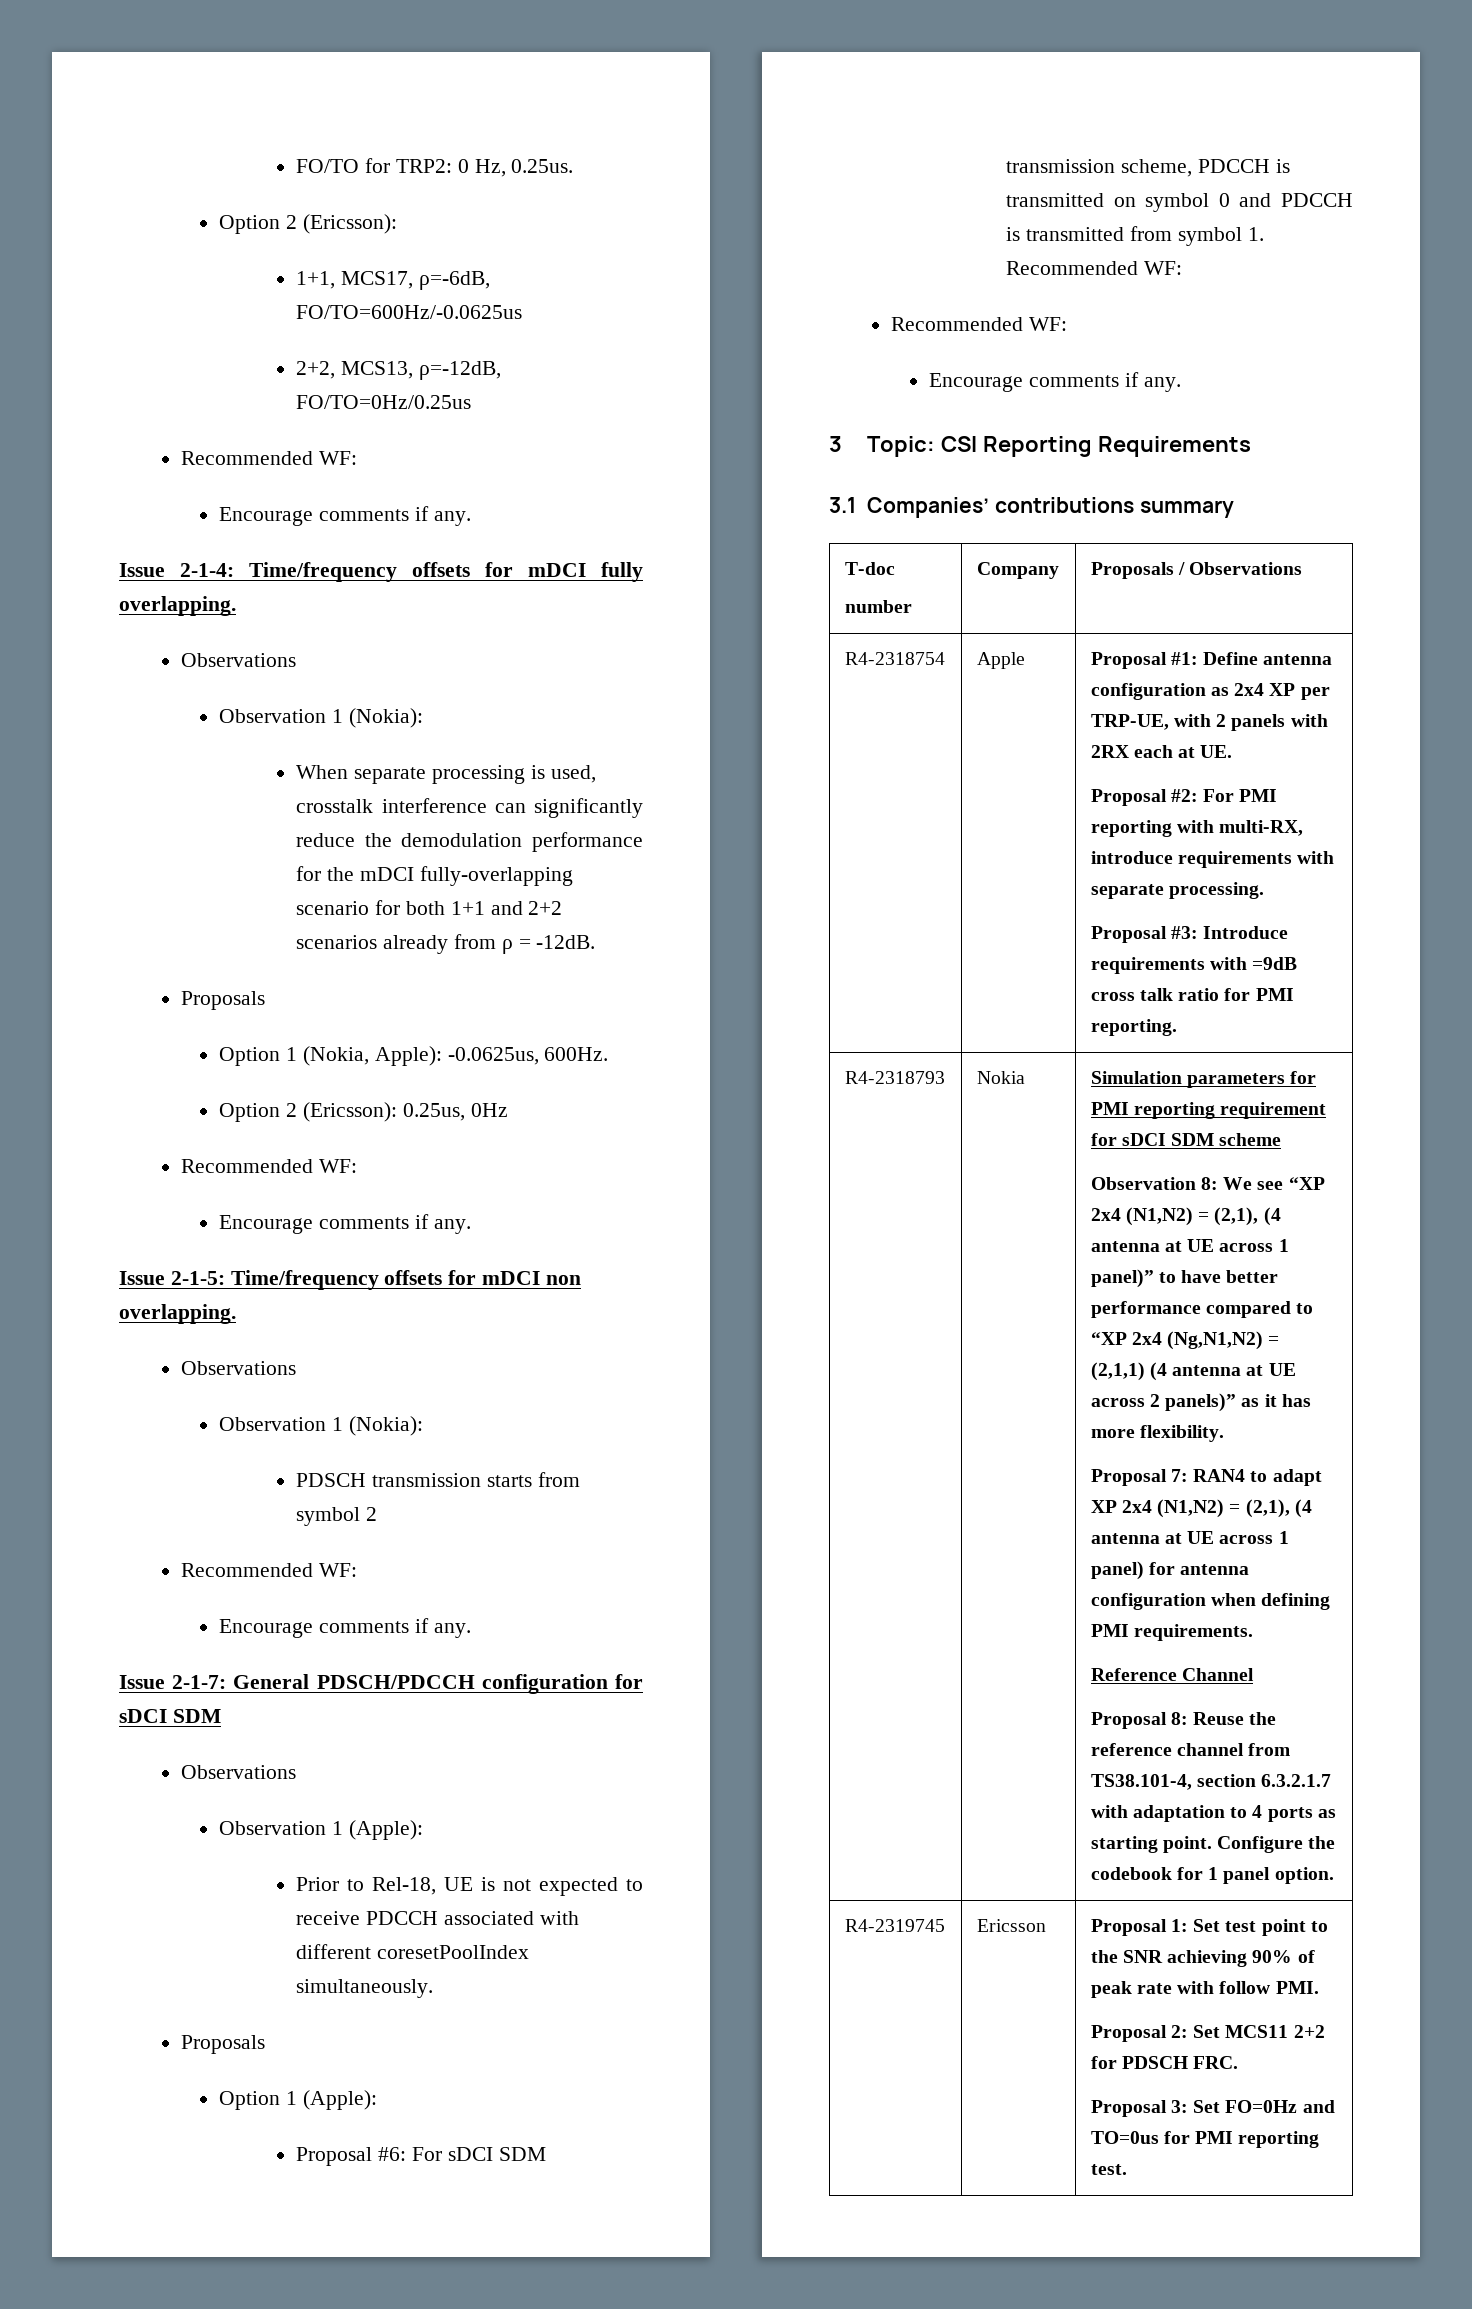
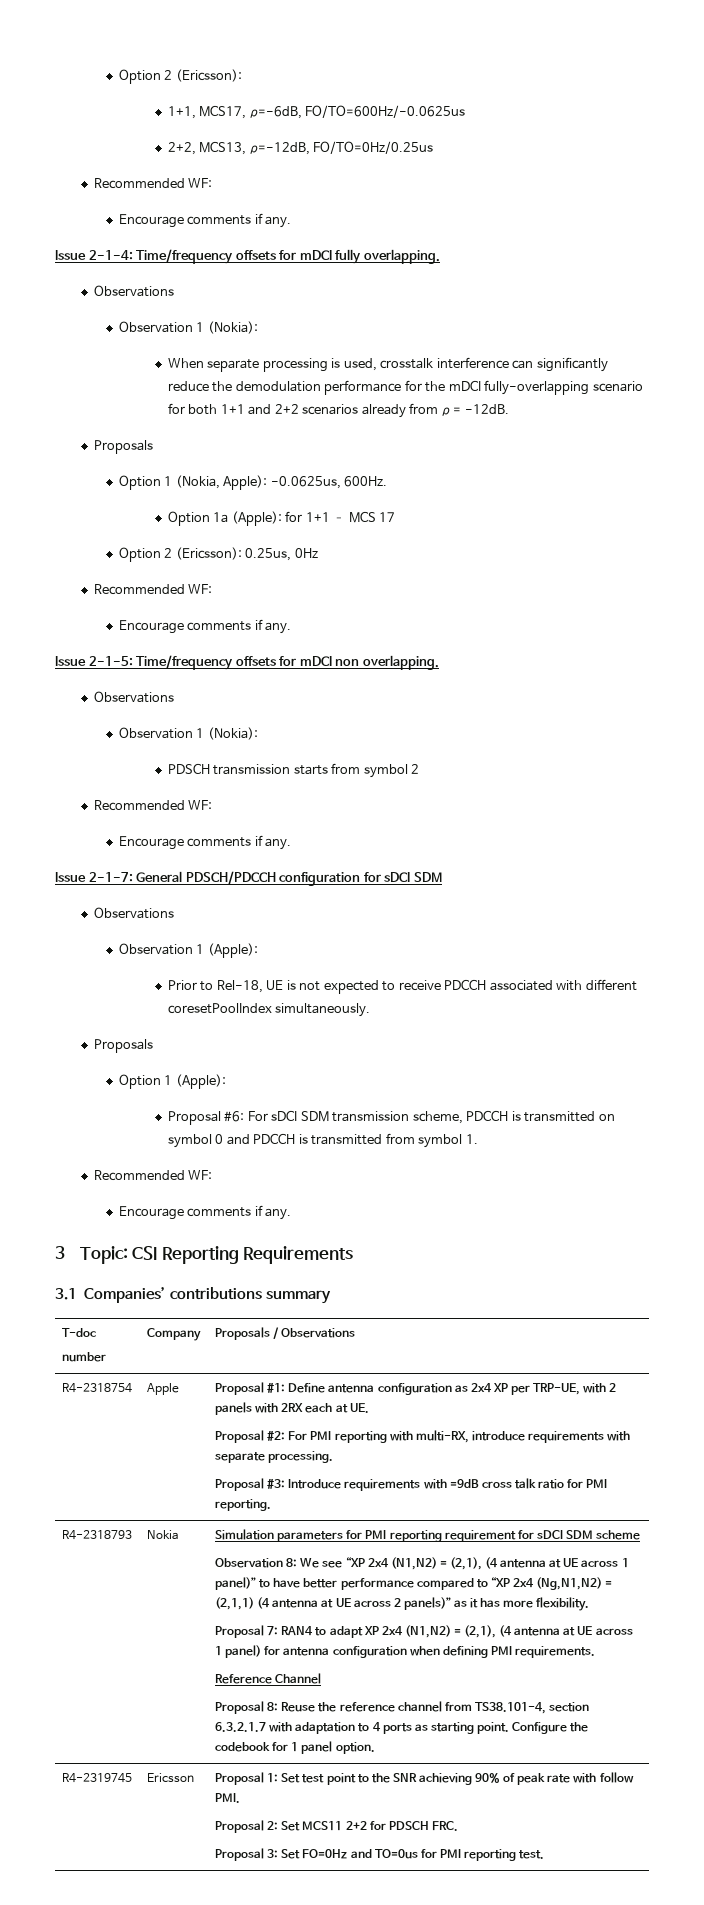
- FO/TO for TRP2: 0 Hz, 0.25us.
+ Option 1a (Apple): for 1+1 – MCS 17
- Proposal #6: For sDCI SDM transmission scheme, PDCCH is transmitted on symbol 0 and PDCCH is transmitted from symbol 1. Recommended WF:
+ Proposal #6: For sDCI SDM transmission scheme, PDCCH is transmitted on symbol 0 and PDCCH is transmitted from symbol 1.

